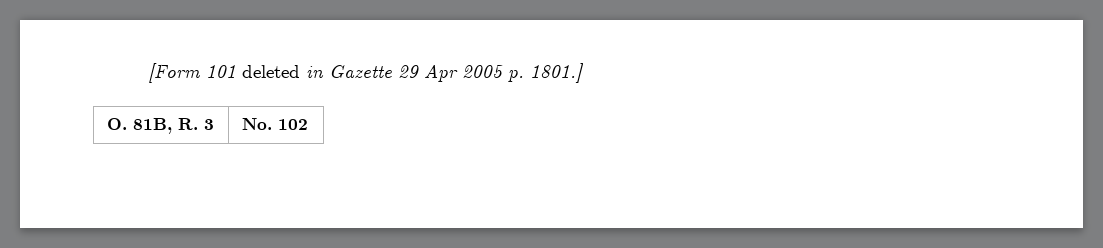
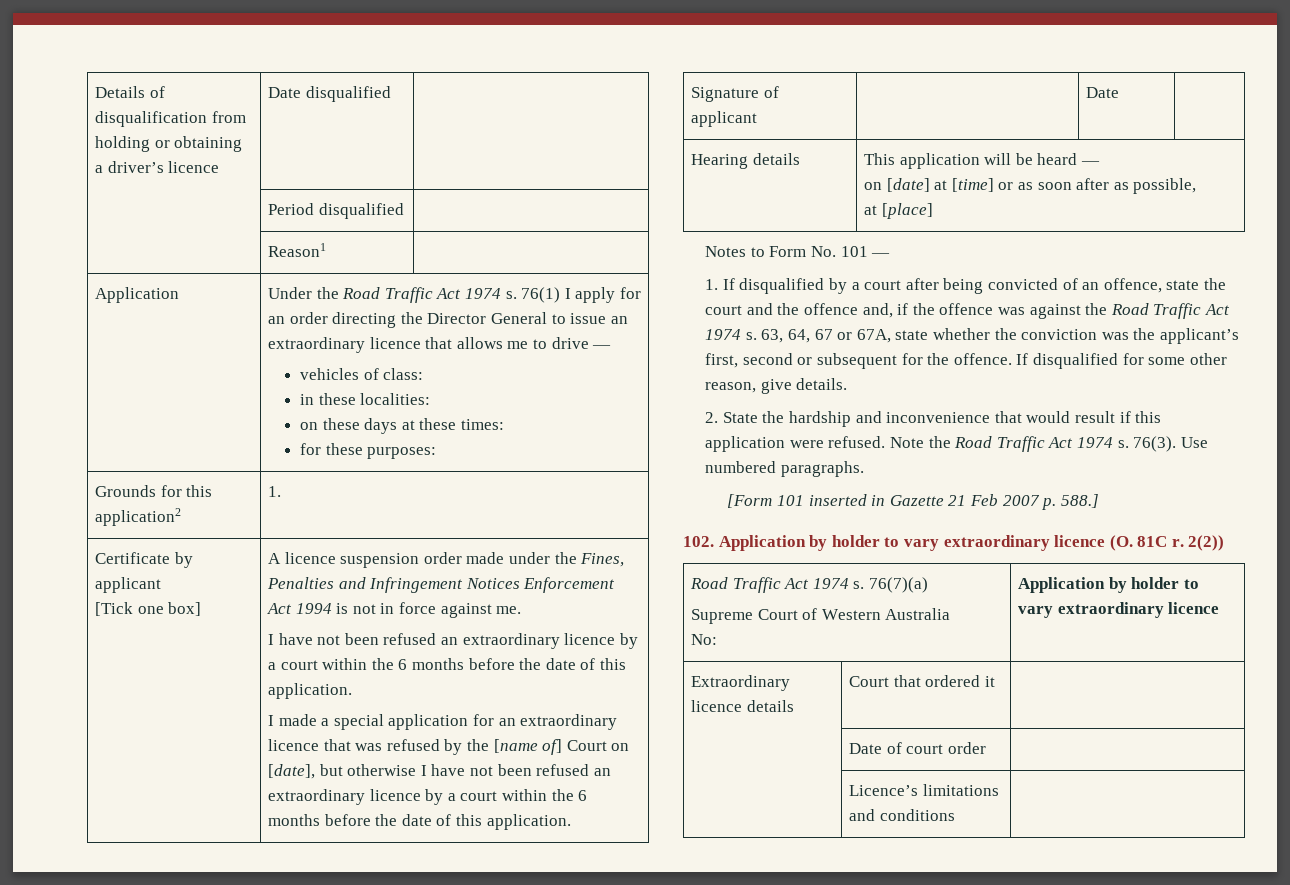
+ Details of disqualification from holding or obtaining a driver’s licence | Date disqualified |
+ | Period disqualified |
+ | Reason1 |
+ Application | Under the Road Traffic Act 1974 s. 76(1) I apply for an order directing the Director General to issue an extraordinary licence that allows me to drive —
+ vehicles of class:
+ in these localities:
+ on these days at these times:
+ for these purposes:
+ Grounds for this application2 | 1.
+ Certificate by applicant
+ [Tick one box] | A licence suspension order made under the Fines, Penalties and Infringement Notices Enforcement Act 1994 is not in force against me.
+ I have not been refused an extraordinary licence by a court within the 6 months before the date of this application.
+ I made a special application for an extraordinary licence that was refused by the [name of] Court on [date], but otherwise I have not been refused an extraordinary licence by a court within the 6 months before the date of this application.
+ Signature of applicant | | Date |
+ Hearing details | This application will be heard —
+ on [date] at [time] or as soon after as possible,
+ at [place]
+ Notes to Form No. 101 —
+ 1. If disqualified by a court after being convicted of an offence, state the court and the offence and, if the offence was against the Road Traffic Act 1974 s. 63, 64, 67 or 67A, state whether the conviction was the applicant’s first, second or subsequent for the offence. If disqualified for some other reason, give details.
+ 2. State the hardship and inconvenience that would result if this application were refused. Note the Road Traffic Act 1974 s. 76(3). Use numbered paragraphs.
- [Form 101 deleted in Gazette 29 Apr 2005 p. 1801.]
- O. 81B, R. 3 | No. 102
+ [Form 101 inserted in Gazette 21 Feb 2007 p. 588.]
+ 102. Application by holder to vary extraordinary licence (O. 81C r. 2(2))
+ Road Traffic Act 1974 s. 76(7)(a)
+ Supreme Court of Western Australia
+ No: | Application by holder to vary extraordinary licence
+ Extraordinary licence details | Court that ordered it |
+ | Date of court order |
+ | Licence’s limitations and conditions |

